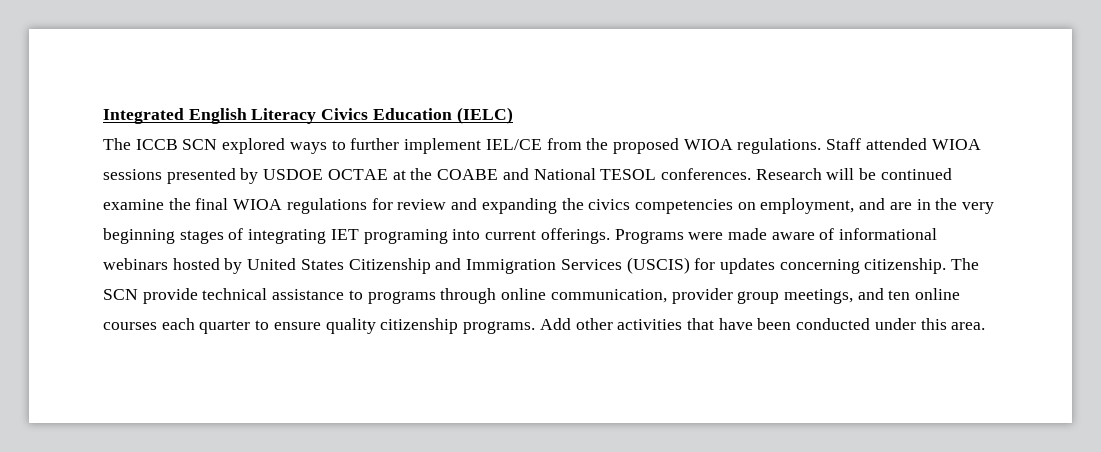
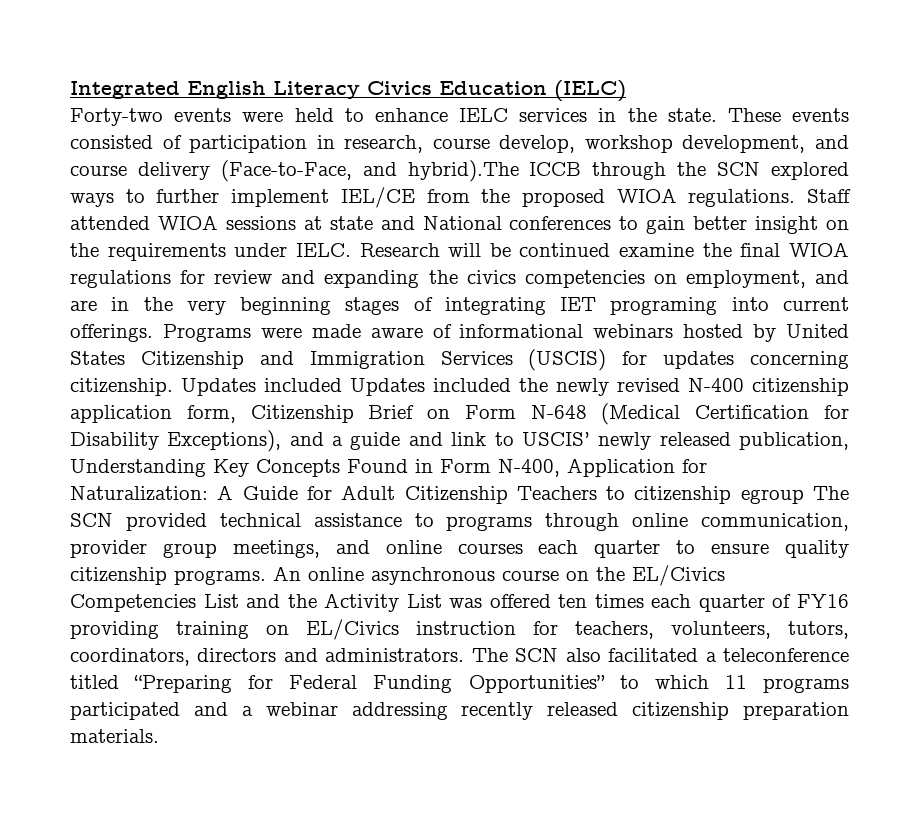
- The ICCB SCN explored ways to further implement IEL/CE from the proposed WIOA regulations.
+ Forty-two events were held to enhance IELC services in the state. These events consisted of participation in research, course develop, workshop development, and course delivery (Face-to-Face, and hybrid).The ICCB through the SCN explored ways to further implement IEL/CE from the proposed WIOA regulations.
- Staff attended WIOA sessions presented by USDOE OCTAE at the COABE and National TESOL conferences.
+ Staff attended WIOA sessions at state and National conferences to gain better insight on the requirements under IELC.
- The SCN provide technical assistance to programs through online communication, provider group meetings, and ten online courses each quarter to ensure quality citizenship programs.
+ Updates included Updates included the newly revised N-400 citizenship application form, Citizenship Brief on Form N-648 (Medical Certification for Disability Exceptions), and a guide and link to USCIS’ newly released publication, Understanding Key Concepts Found in Form N-400, Application for Naturalization: A Guide for Adult Citizenship Teachers to citizenship egroup The SCN provided technical assistance to programs through online communication, provider group meetings, and online courses each quarter to ensure quality citizenship programs.
- Add other activities that have been conducted under this area.
+ An online asynchronous course on the EL/Civics Competencies List and the Activity List was offered ten times each quarter of FY16 providing training on EL/Civics instruction for teachers, volunteers, tutors, coordinators, directors and administrators. The SCN also facilitated a teleconference titled “Preparing for Federal Funding Opportunities” to which 11 programs participated and a webinar addressing recently released citizenship preparation materials.

